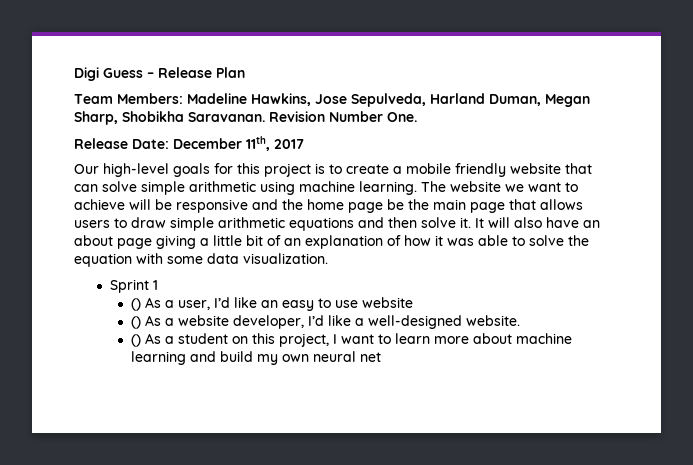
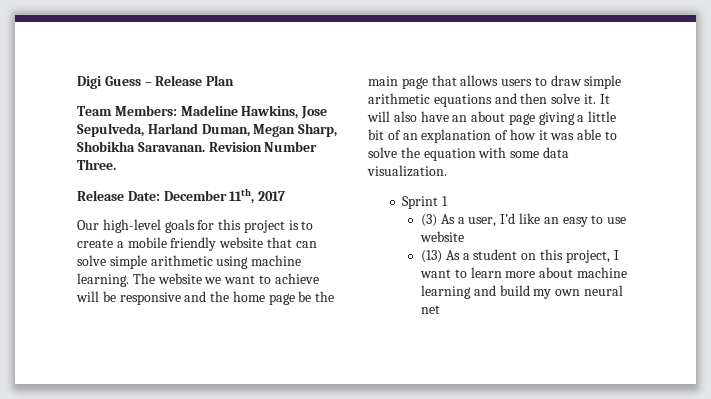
- Revision Number One.
+ Revision Number Three.
- () As a user, I’d like an easy to use website
+ (3) As a user, I’d like an easy to use website
- () As a website developer, I’d like a well-designed website.
- () As a student on this project, I want to learn more about machine learning and build my own neural net
+ (13) As a student on this project, I want to learn more about machine learning and build my own neural net

